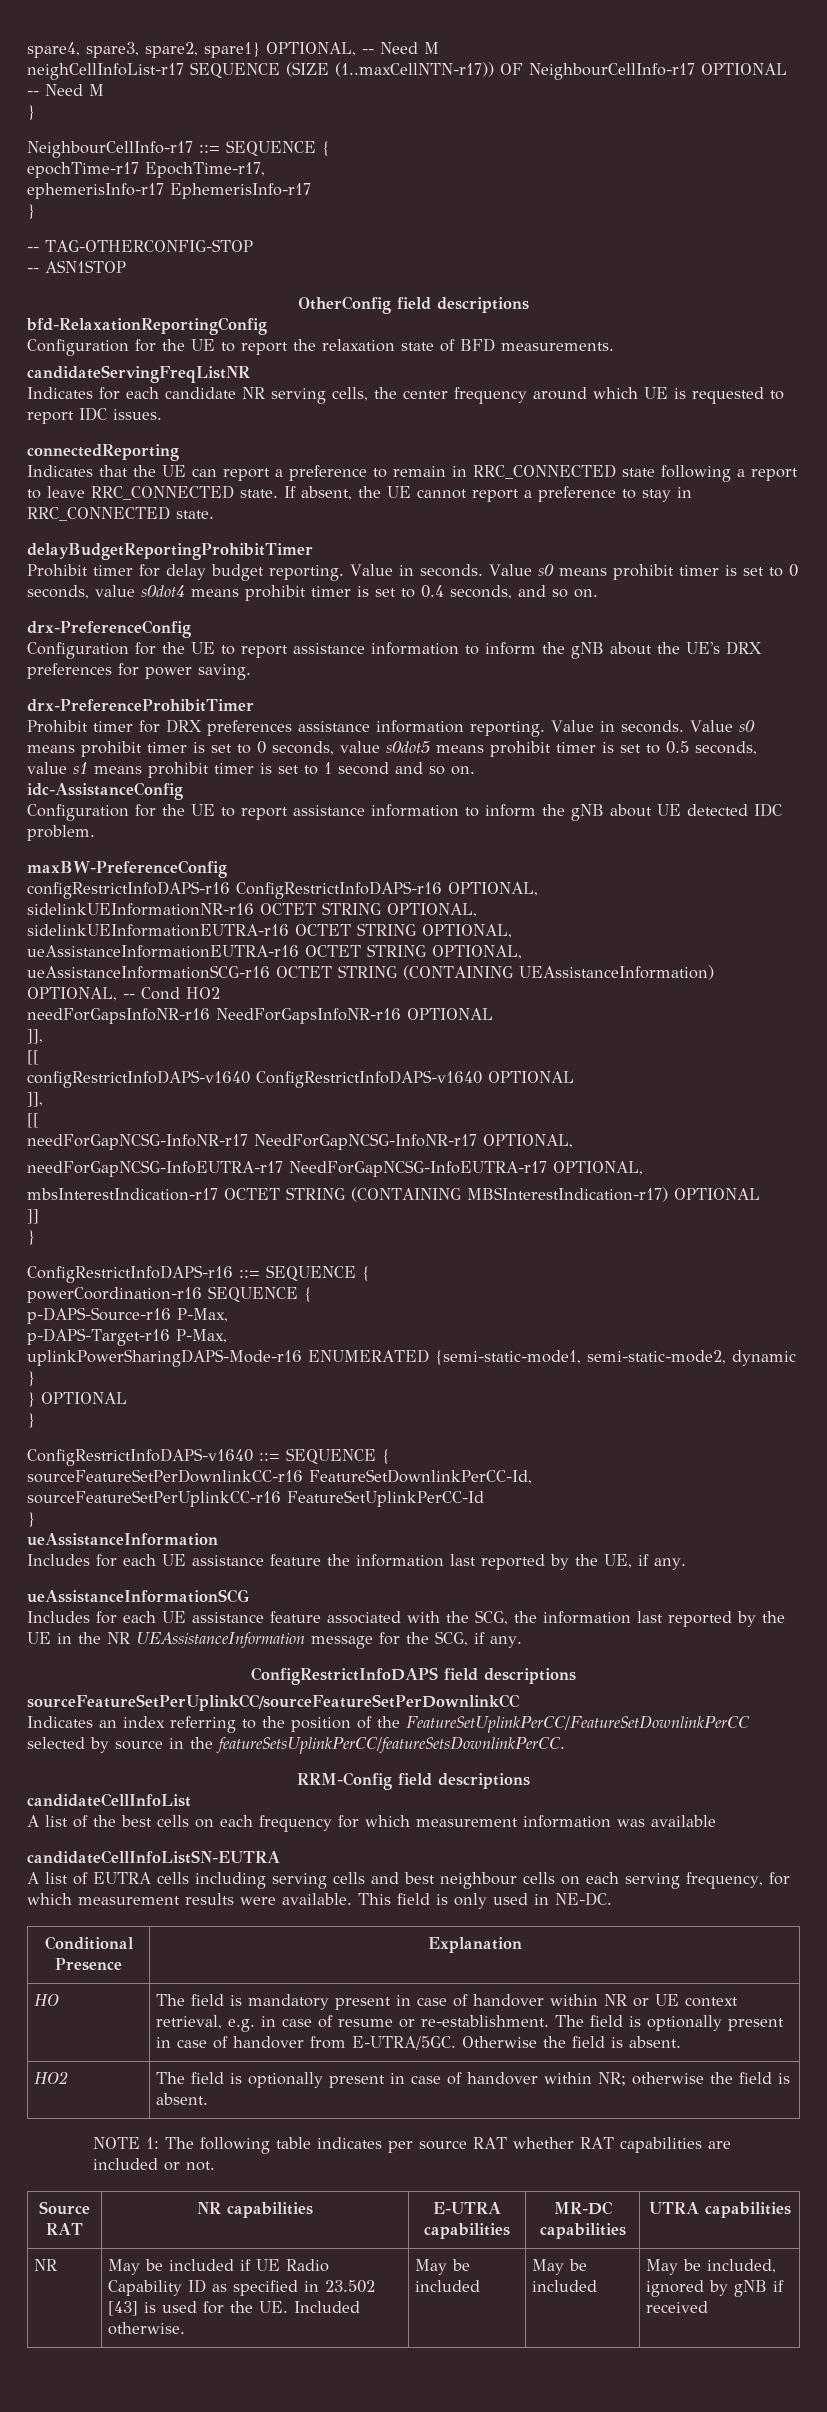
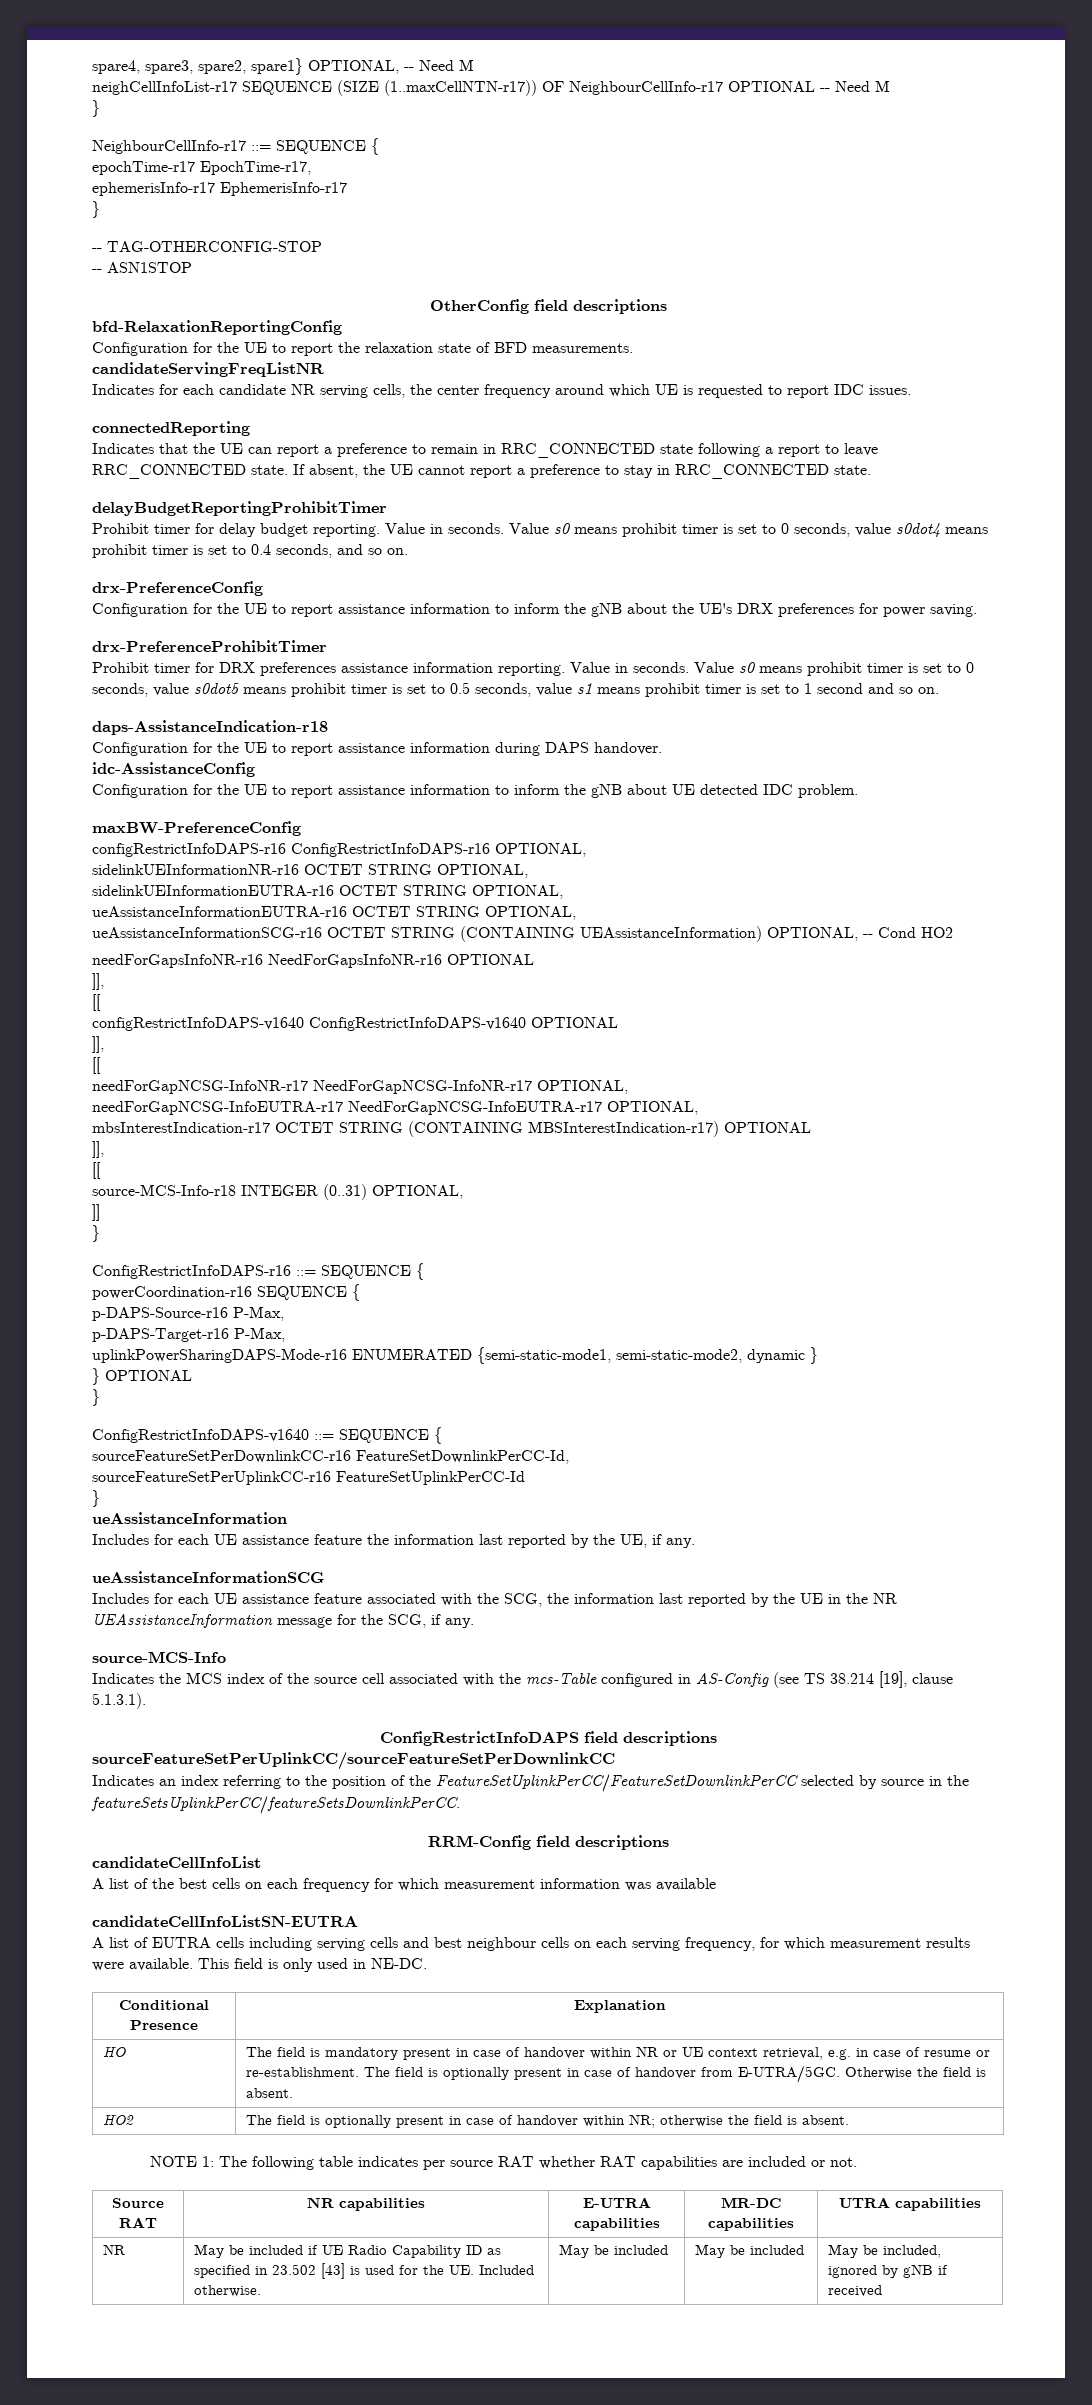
+ daps-AssistanceIndication-r18
+ Configuration for the UE to report assistance information during DAPS handover.
  mbsInterestIndication-r17 OCTET STRING (CONTAINING MBSInterestIndication-r17) OPTIONAL
+ ]],
+ [[
+ source-MCS-Info-r18 INTEGER (0..31) OPTIONAL,
+ source-MCS-Info
+ Indicates the MCS index of the source cell associated with the mcs-Table configured in AS-Config (see TS 38.214 [19], clause 5.1.3.1).

